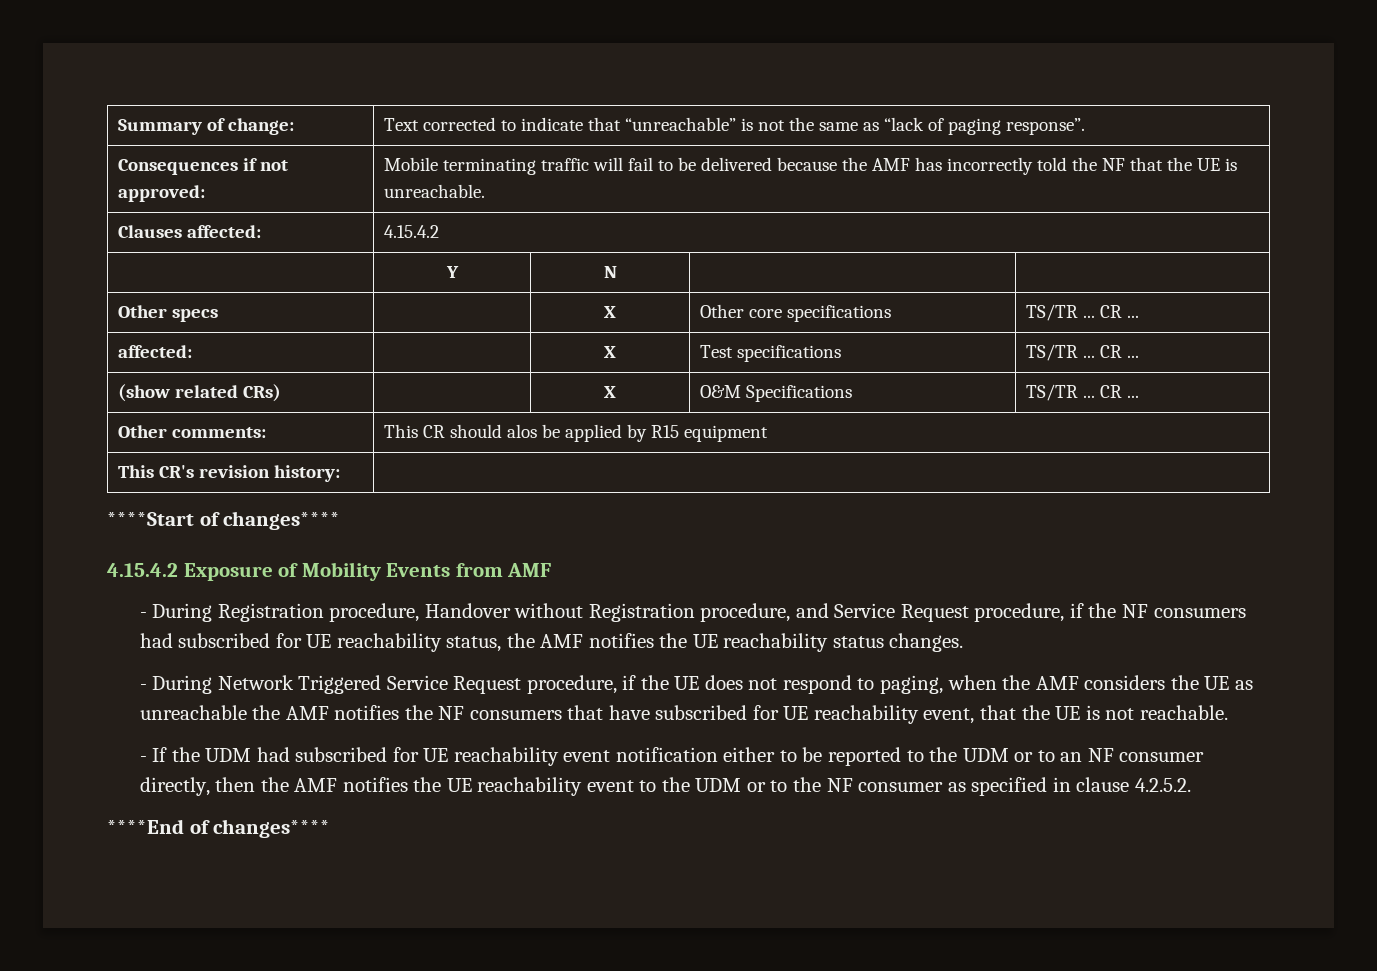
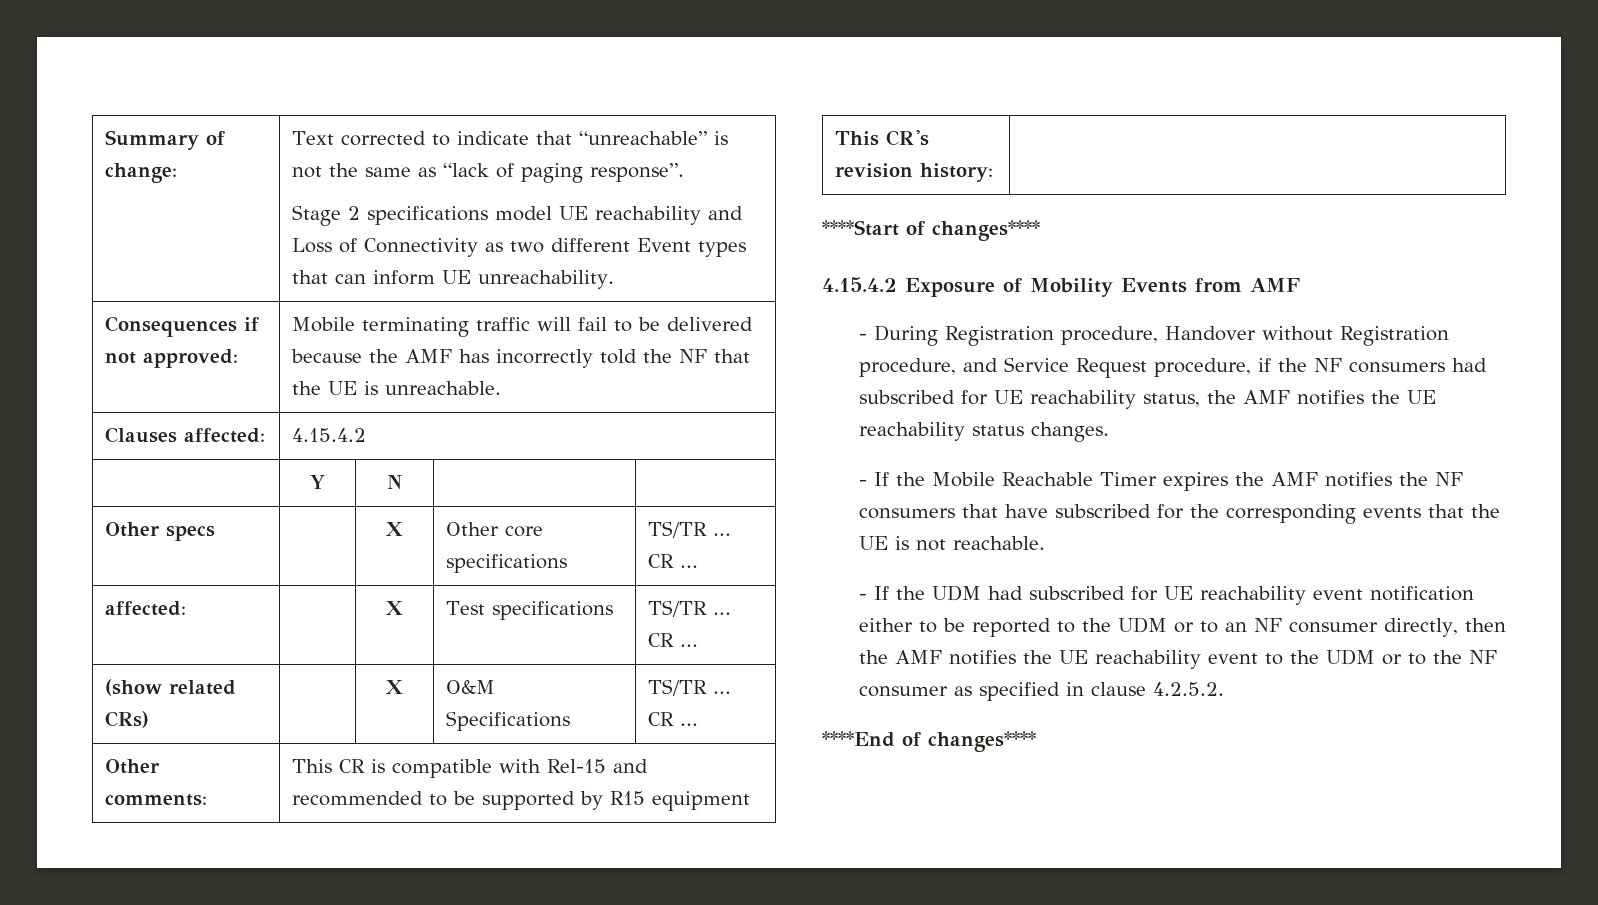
  Summary of change: | Text corrected to indicate that “unreachable” is not the same as “lack of paging response”.
+ Stage 2 specifications model UE reachability and Loss of Connectivity as two different Event types that can inform UE unreachability.
- Other comments: | This CR should alos be applied by R15 equipment
+ Other comments: | This CR is compatible with Rel-15 and recommended to be supported by R15 equipment
- - During Network Triggered Service Request procedure, if the UE does not respond to paging, when the AMF considers the UE as unreachable the AMF notifies the NF consumers that have subscribed for UE reachability event, that the UE is not reachable.
+ - If the Mobile Reachable Timer expires the AMF notifies the NF consumers that have subscribed for the corresponding events that the UE is not reachable.

